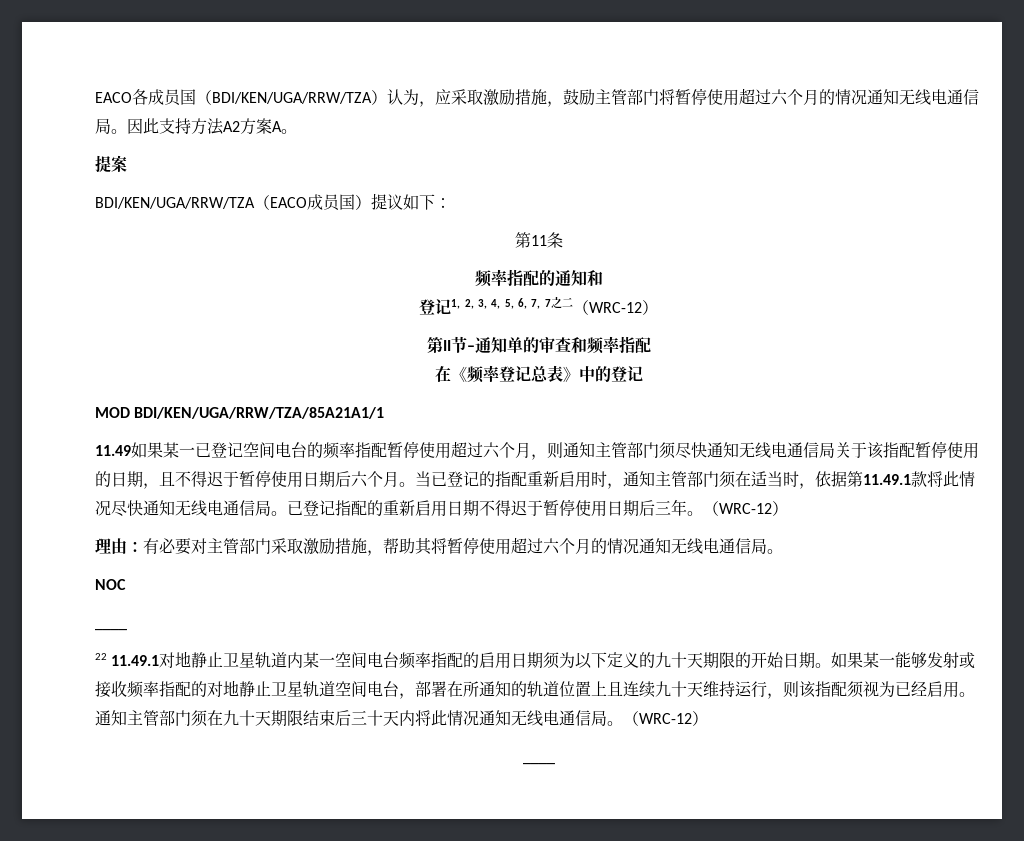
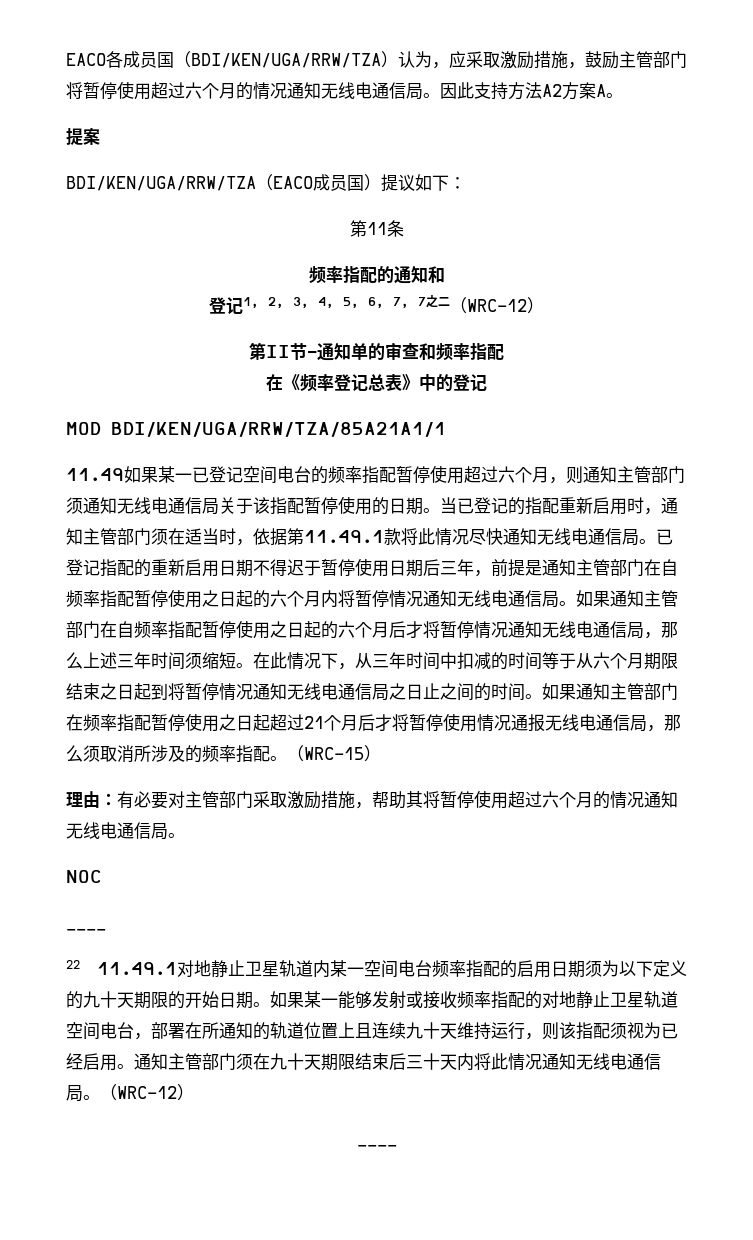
- 11.49如果某一已登记空间电台的频率指配暂停使用超过六个月，则通知主管部门须尽快通知无线电通信局关于该指配暂停使用的日期，且不得迟于暂停使用日期后六个月。
+ 11.49如果某一已登记空间电台的频率指配暂停使用超过六个月，则通知主管部门须通知无线电通信局关于该指配暂停使用的日期。
- 已登记指配的重新启用日期不得迟于暂停使用日期后三年。（WRC-12）
+ 已登记指配的重新启用日期不得迟于暂停使用日期后三年，前提是通知主管部门在自频率指配暂停使用之日起的六个月内将暂停情况通知无线电通信局。如果通知主管部门在自频率指配暂停使用之日起的六个月后才将暂停情况通知无线电通信局，那么上述三年时间须缩短。在此情况下，从三年时间中扣减的时间等于从六个月期限结束之日起到将暂停情况通知无线电通信局之日止之间的时间。如果通知主管部门在频率指配暂停使用之日起超过21个月后才将暂停使用情况通报无线电通信局，那么须取消所涉及的频率指配。（WRC-15）

